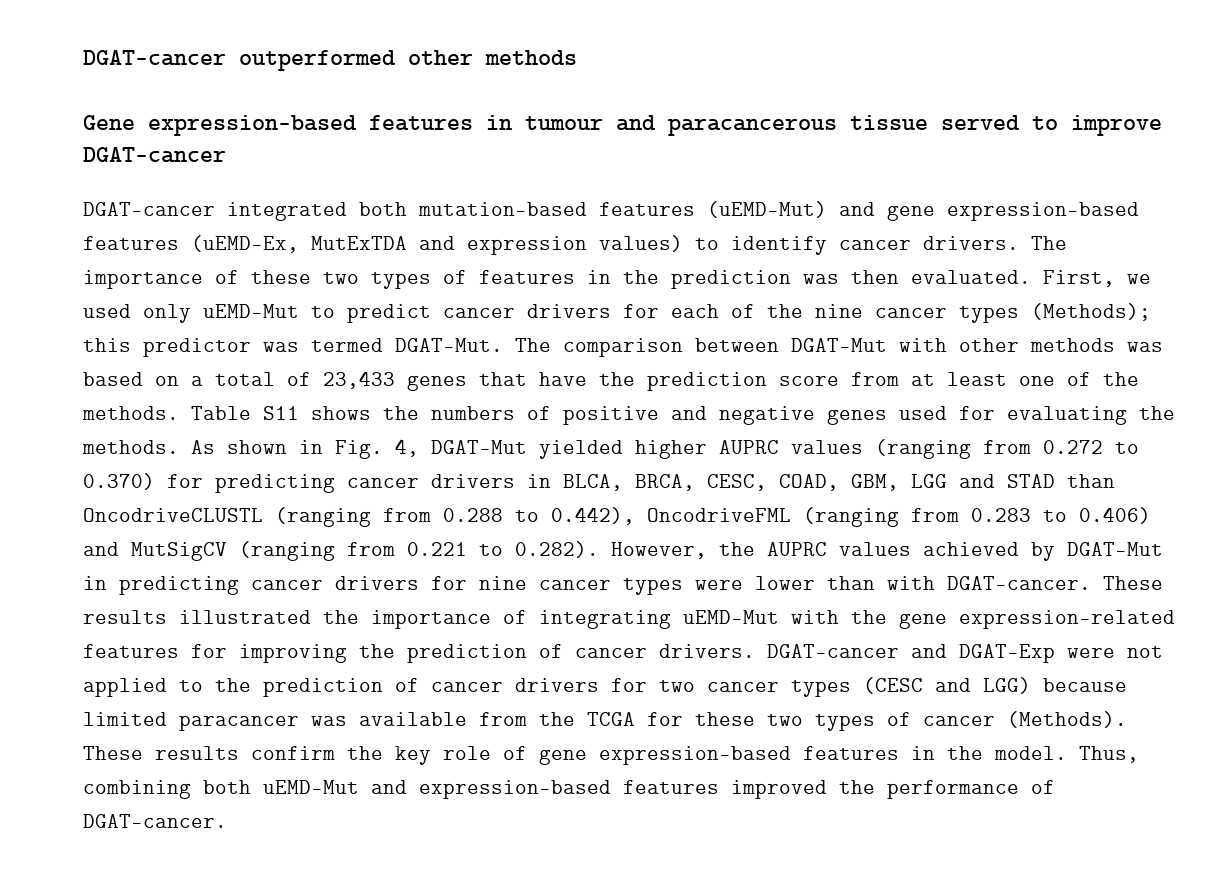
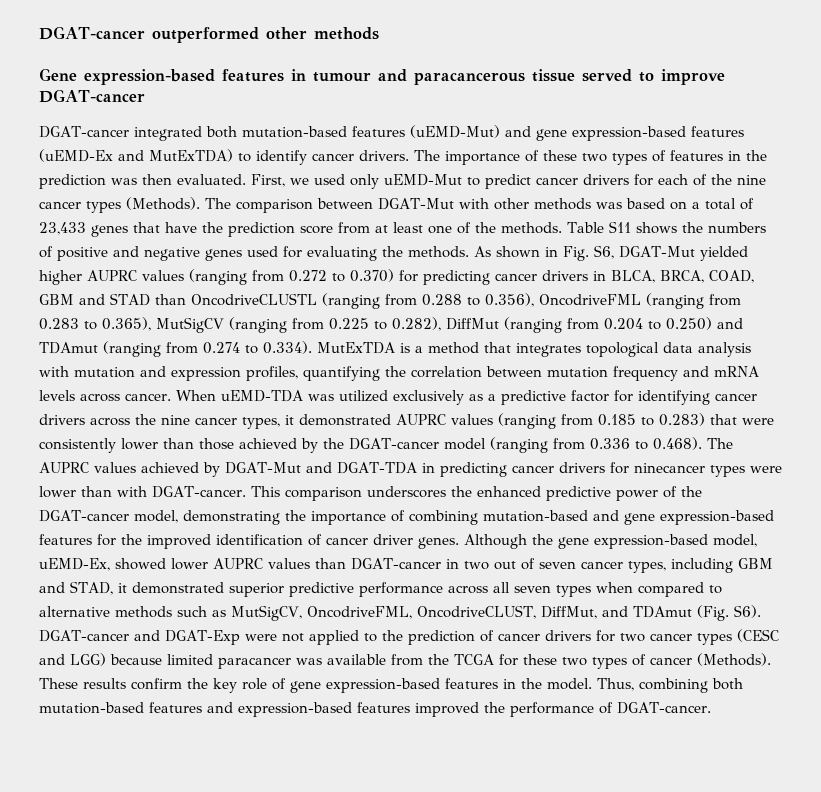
- DGAT-cancer integrated both mutation-based features (uEMD-Mut) and gene expression-based features (uEMD-Ex, MutExTDA and expression values) to identify cancer drivers.
+ DGAT-cancer integrated both mutation-based features (uEMD-Mut) and gene expression-based features (uEMD-Ex and MutExTDA) to identify cancer drivers.
- First, we used only uEMD-Mut to predict cancer drivers for each of the nine cancer types (Methods); this predictor was termed DGAT-Mut.
+ First, we used only uEMD-Mut to predict cancer drivers for each of the nine cancer types (Methods).
- As shown in Fig. 4, DGAT-Mut yielded higher AUPRC values (ranging from 0.272 to 0.370) for predicting cancer drivers in BLCA, BRCA, CESC, COAD, GBM, LGG and STAD than OncodriveCLUSTL (ranging from 0.288 to 0.442), OncodriveFML (ranging from 0.283 to 0.406) and MutSigCV (ranging from 0.221 to 0.282). However, the AUPRC values achieved by DGAT-Mut in predicting cancer drivers for nine cancer types were lower than with DGAT-cancer.
+ As shown in Fig. S6, DGAT-Mut yielded higher AUPRC values (ranging from 0.272 to 0.370) for predicting cancer drivers in BLCA, BRCA, COAD, GBM and STAD than OncodriveCLUSTL (ranging from 0.288 to 0.356), OncodriveFML (ranging from 0.283 to 0.365), MutSigCV (ranging from 0.225 to 0.282), DiffMut (ranging from 0.204 to 0.250) and TDAmut (ranging from 0.274 to 0.334). MutExTDA is a method that integrates topological data analysis with mutation and expression profiles, quantifying the correlation between mutation frequency and mRNA levels across cancer. When uEMD-TDA was utilized exclusively as a predictive factor for identifying cancer drivers across the nine cancer types, it demonstrated AUPRC values (ranging from 0.185 to 0.283) that were consistently lower than those achieved by the DGAT-cancer model (ranging from 0.336 to 0.468). The AUPRC values achieved by DGAT-Mut and DGAT-TDA in predicting cancer drivers for ninecancer types were lower than with DGAT-cancer.
- These results illustrated the importance of integrating uEMD-Mut with the gene expression-related features for improving the prediction of cancer drivers. DGAT-cancer and DGAT-Exp were not applied to the prediction of cancer drivers for two cancer types (CESC and LGG) because limited paracancer was available from the TCGA for these two types of cancer (Methods).
+ This comparison underscores the enhanced predictive power of the DGAT-cancer model, demonstrating the importance of combining mutation-based and gene expression-based features for the improved identification of cancer driver genes. Although the gene expression-based model, uEMD-Ex, showed lower AUPRC values than DGAT-cancer in two out of seven cancer types, including GBM and STAD, it demonstrated superior predictive performance across all seven types when compared to alternative methods such as MutSigCV, OncodriveFML, OncodriveCLUST, DiffMut, and TDAmut (Fig. S6). DGAT-cancer and DGAT-Exp were not applied to the prediction of cancer drivers for two cancer types (CESC and LGG) because limited paracancer was available from the TCGA for these two types of cancer (Methods).
- Thus, combining both uEMD-Mut and expression-based features improved the performance of DGAT-cancer.
+ Thus, combining both mutation-based features and expression-based features improved the performance of DGAT-cancer.

